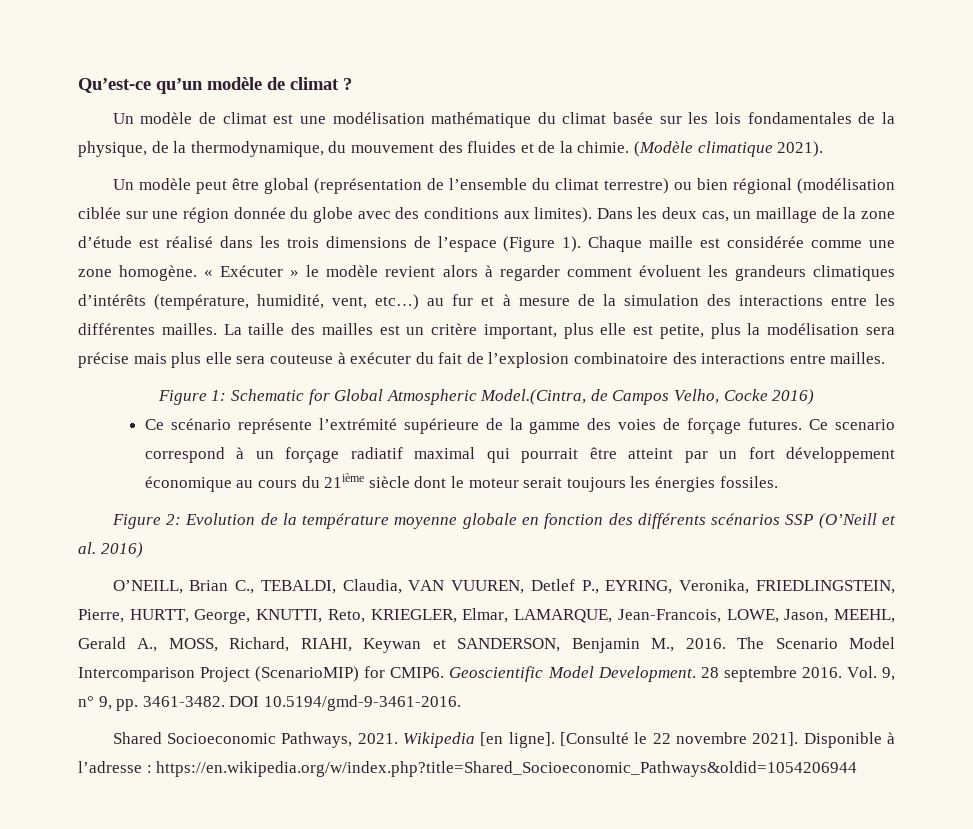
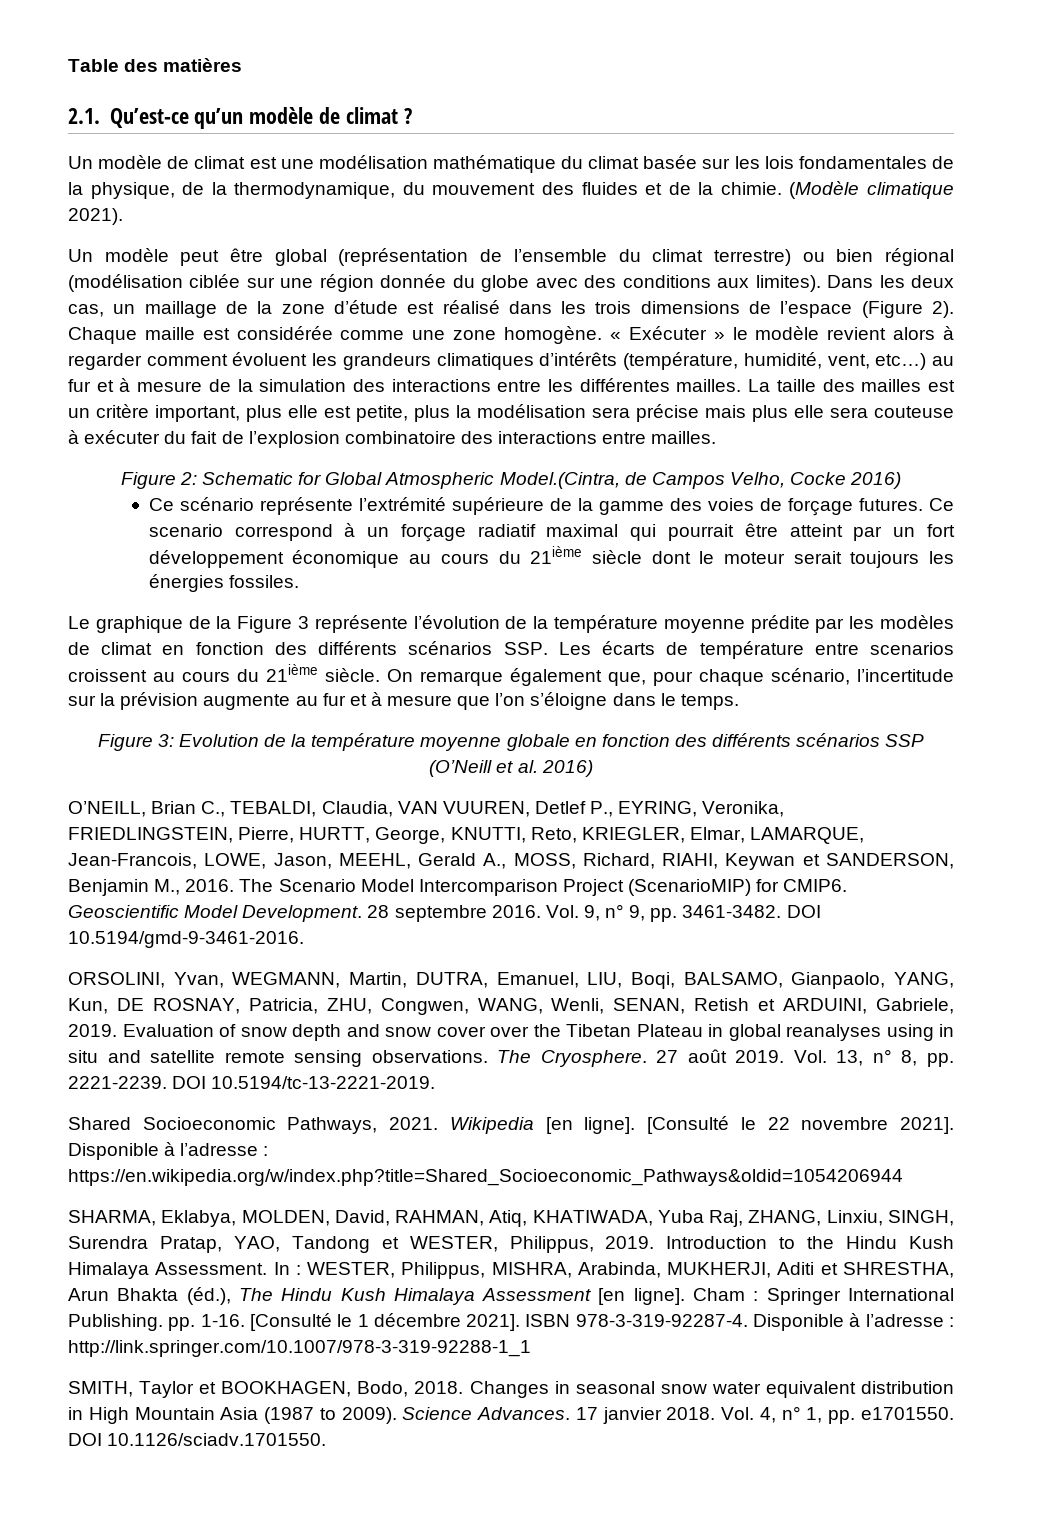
- Qu’est-ce qu’un modèle de climat ?
+ Table des matières
+ 2.1. Qu’est-ce qu’un modèle de climat ?
- Dans les deux cas, un maillage de la zone d’étude est réalisé dans les trois dimensions de l’espace (Figure 1).
+ Dans les deux cas, un maillage de la zone d’étude est réalisé dans les trois dimensions de l’espace (Figure 2).
- Figure 1: Schematic for Global Atmospheric Model.(Cintra, de Campos Velho, Cocke 2016)
+ Figure 2: Schematic for Global Atmospheric Model.(Cintra, de Campos Velho, Cocke 2016)
- Figure 2: Evolution de la température moyenne globale en fonction des différents scénarios SSP (O’Neill et al. 2016)
+ Le graphique de la Figure 3 représente l’évolution de la température moyenne prédite par les modèles de climat en fonction des différents scénarios SSP. Les écarts de température entre scenarios croissent au cours du 21ième siècle. On remarque également que, pour chaque scénario, l’incertitude sur la prévision augmente au fur et à mesure que l’on s’éloigne dans le temps.
+ Figure 3: Evolution de la température moyenne globale en fonction des différents scénarios SSP (O’Neill et al. 2016)
+ ORSOLINI, Yvan, WEGMANN, Martin, DUTRA, Emanuel, LIU, Boqi, BALSAMO, Gianpaolo, YANG, Kun, DE ROSNAY, Patricia, ZHU, Congwen, WANG, Wenli, SENAN, Retish et ARDUINI, Gabriele, 2019. Evaluation of snow depth and snow cover over the Tibetan Plateau in global reanalyses using in situ and satellite remote sensing observations. The Cryosphere. 27 août 2019. Vol. 13, n° 8, pp. 2221-2239. DOI 10.5194/tc-13-2221-2019.
+ SHARMA, Eklabya, MOLDEN, David, RAHMAN, Atiq, KHATIWADA, Yuba Raj, ZHANG, Linxiu, SINGH, Surendra Pratap, YAO, Tandong et WESTER, Philippus, 2019. Introduction to the Hindu Kush Himalaya Assessment. In : WESTER, Philippus, MISHRA, Arabinda, MUKHERJI, Aditi et SHRESTHA, Arun Bhakta (éd.), The Hindu Kush Himalaya Assessment [en ligne]. Cham : Springer International Publishing. pp. 1-16. [Consulté le 1 décembre 2021]. ISBN 978-3-319-92287-4. Disponible à l’adresse : http://link.springer.com/10.1007/978-3-319-92288-1_1
+ SMITH, Taylor et BOOKHAGEN, Bodo, 2018. Changes in seasonal snow water equivalent distribution in High Mountain Asia (1987 to 2009). Science Advances. 17 janvier 2018. Vol. 4, n° 1, pp. e1701550. DOI 10.1126/sciadv.1701550.

